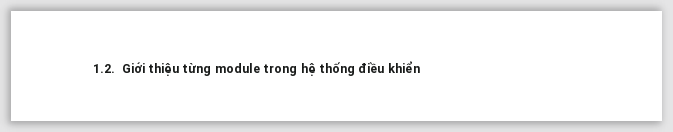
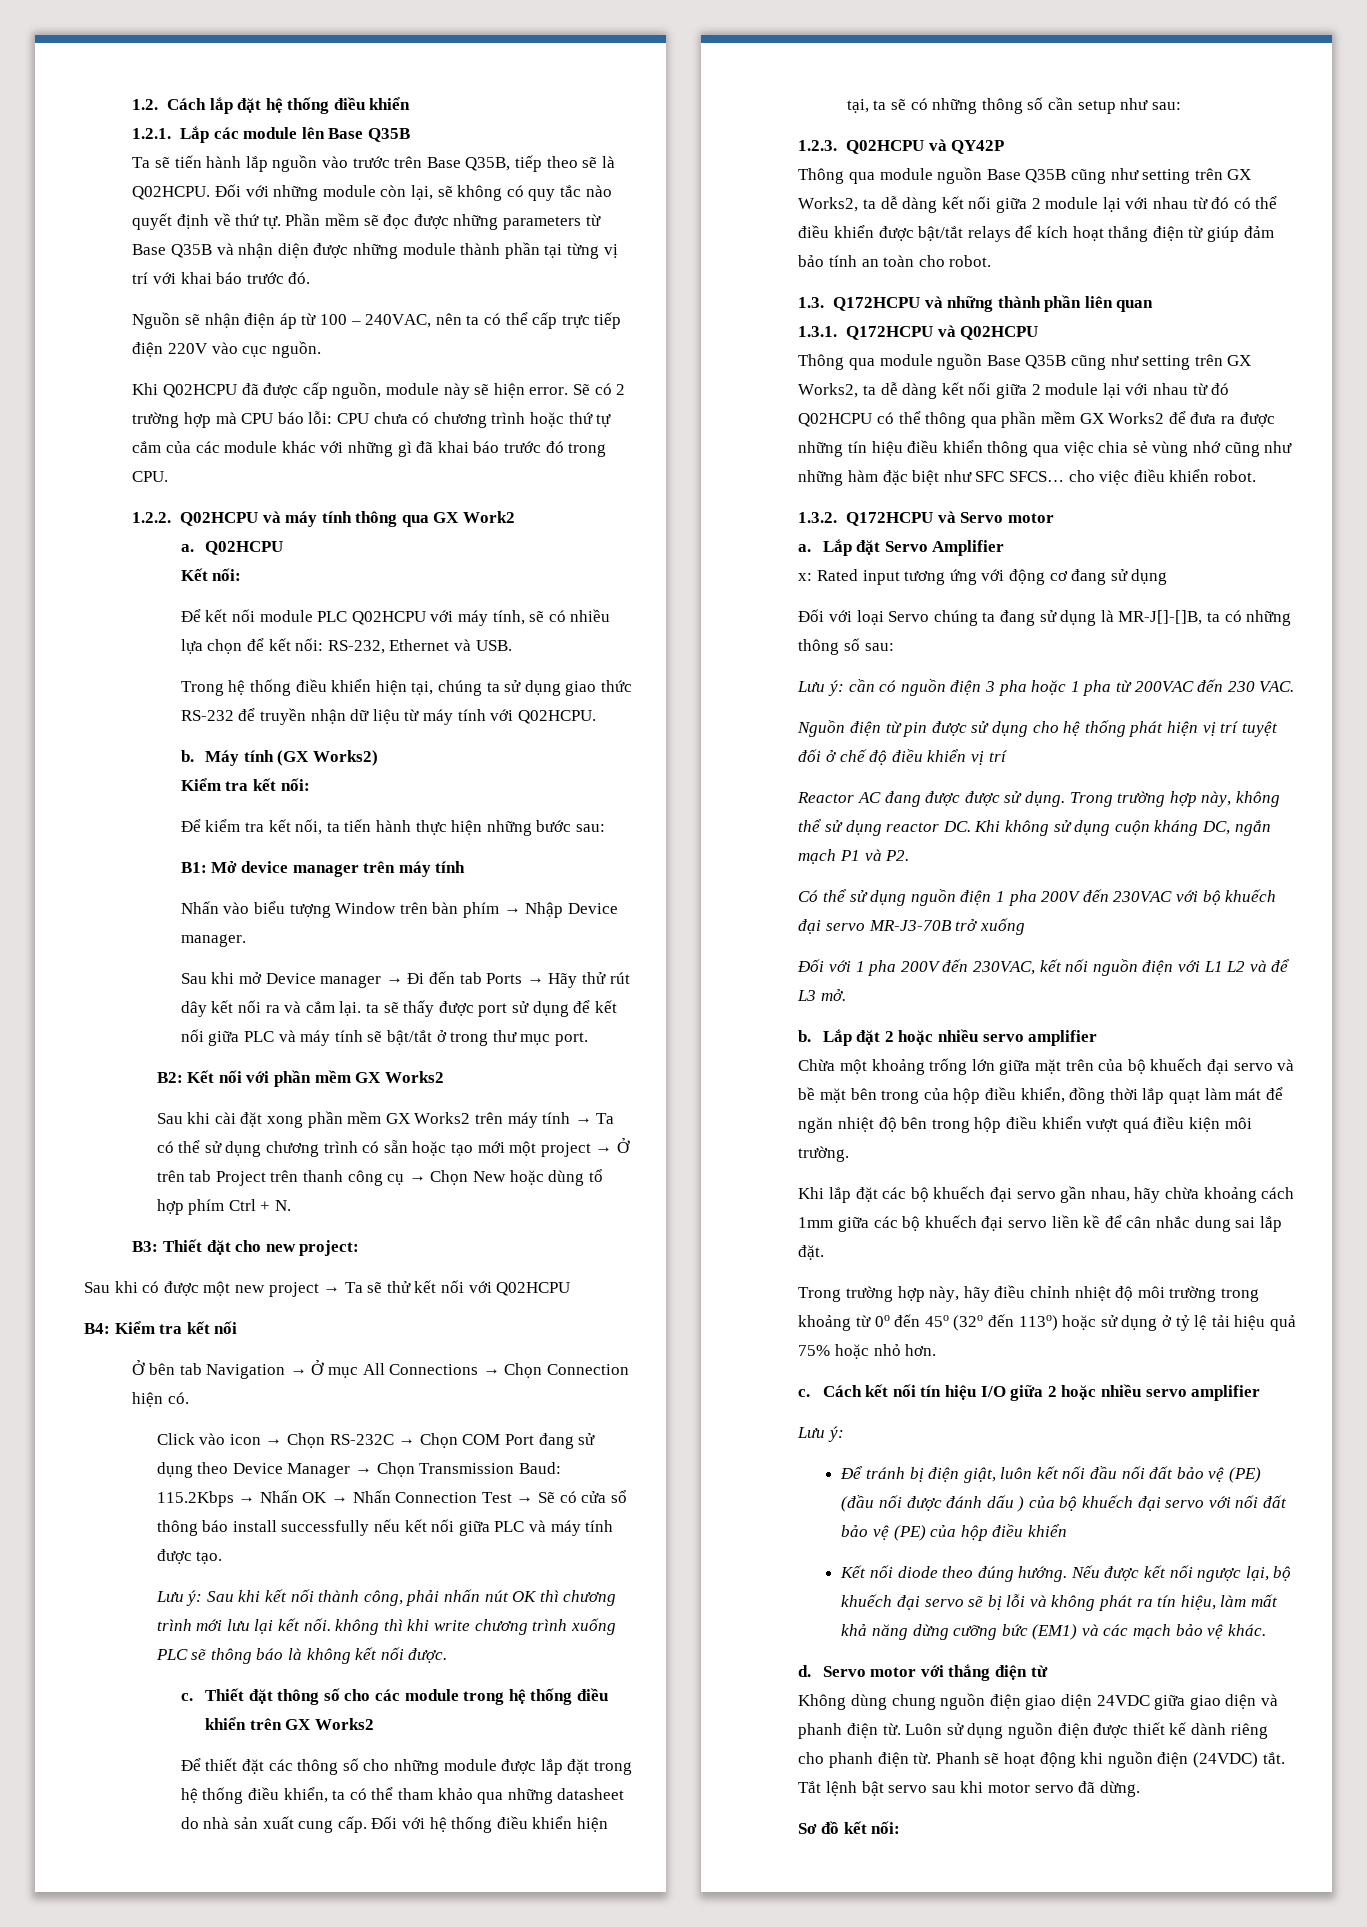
- 1.2. Giới thiệu từng module trong hệ thống điều khiển
+ 1.2. Cách lắp đặt hệ thống điều khiển
+ 1.2.1. Lắp các module lên Base Q35B
+ Ta sẽ tiến hành lắp nguồn vào trước trên Base Q35B, tiếp theo sẽ là Q02HCPU. Đối với những module còn lại, sẽ không có quy tắc nào quyết định về thứ tự. Phần mềm sẽ đọc được những parameters từ Base Q35B và nhận diện được những module thành phần tại từng vị trí với khai báo trước đó.
+ Nguồn sẽ nhận điện áp từ 100 – 240VAC, nên ta có thể cấp trực tiếp điện 220V vào cục nguồn.
+ Khi Q02HCPU đã được cấp nguồn, module này sẽ hiện error. Sẽ có 2 trường hợp mà CPU báo lỗi: CPU chưa có chương trình hoặc thứ tự cắm của các module khác với những gì đã khai báo trước đó trong CPU.
+ 1.2.2. Q02HCPU và máy tính thông qua GX Work2
+ a. Q02HCPU
+ Kết nối:
+ Để kết nối module PLC Q02HCPU với máy tính, sẽ có nhiều lựa chọn để kết nối: RS-232, Ethernet và USB.
+ Trong hệ thống điều khiển hiện tại, chúng ta sử dụng giao thức RS-232 để truyền nhận dữ liệu từ máy tính với Q02HCPU.
+ b. Máy tính (GX Works2)
+ Kiểm tra kết nối:
+ Để kiểm tra kết nối, ta tiến hành thực hiện những bước sau:
+ B1: Mở device manager trên máy tính
+ Nhấn vào biểu tượng Window trên bàn phím → Nhập Device manager.
+ Sau khi mở Device manager → Đi đến tab Ports → Hãy thử rút dây kết nối ra và cắm lại. ta sẽ thấy được port sử dụng để kết nối giữa PLC và máy tính sẽ bật/tắt ở trong thư mục port.
+ B2: Kết nối với phần mềm GX Works2
+ Sau khi cài đặt xong phần mềm GX Works2 trên máy tính → Ta có thể sử dụng chương trình có sẵn hoặc tạo mới một project → Ở trên tab Project trên thanh công cụ → Chọn New hoặc dùng tổ hợp phím Ctrl + N.
+ B3: Thiết đặt cho new project:
+ Sau khi có được một new project → Ta sẽ thử kết nối với Q02HCPU
+ B4: Kiểm tra kết nối
+ Ở bên tab Navigation → Ở mục All Connections → Chọn Connection hiện có.
+ Click vào icon → Chọn RS-232C → Chọn COM Port đang sử dụng theo Device Manager → Chọn Transmission Baud: 115.2Kbps → Nhấn OK → Nhấn Connection Test → Sẽ có cửa sổ thông báo install successfully nếu kết nối giữa PLC và máy tính được tạo.
+ Lưu ý: Sau khi kết nối thành công, phải nhấn nút OK thì chương trình mới lưu lại kết nối. không thì khi write chương trình xuống PLC sẽ thông báo là không kết nối được.
+ c. Thiết đặt thông số cho các module trong hệ thống điều khiển trên GX Works2
+ Để thiết đặt các thông số cho những module được lắp đặt trong hệ thống điều khiển, ta có thể tham khảo qua những datasheet do nhà sản xuất cung cấp. Đối với hệ thống điều khiển hiện tại, ta sẽ có những thông số cần setup như sau:
+ 1.2.3. Q02HCPU và QY42P
+ Thông qua module nguồn Base Q35B cũng như setting trên GX Works2, ta dễ dàng kết nối giữa 2 module lại với nhau từ đó có thể điều khiển được bật/tắt relays để kích hoạt thắng điện từ giúp đảm bảo tính an toàn cho robot.
+ 1.3. Q172HCPU và những thành phần liên quan
+ 1.3.1. Q172HCPU và Q02HCPU
+ Thông qua module nguồn Base Q35B cũng như setting trên GX Works2, ta dễ dàng kết nối giữa 2 module lại với nhau từ đó Q02HCPU có thể thông qua phần mềm GX Works2 để đưa ra được những tín hiệu điều khiển thông qua việc chia sẻ vùng nhớ cũng như những hàm đặc biệt như SFC SFCS… cho việc điều khiển robot.
+ 1.3.2. Q172HCPU và Servo motor
+ a. Lắp đặt Servo Amplifier
+ x: Rated input tương ứng với động cơ đang sử dụng
+ Đối với loại Servo chúng ta đang sử dụng là MR-J[]-[]B, ta có những thông số sau:
+ Lưu ý: cần có nguồn điện 3 pha hoặc 1 pha từ 200VAC đến 230 VAC.
+ Nguồn điện từ pin được sử dụng cho hệ thống phát hiện vị trí tuyệt đối ở chế độ điều khiển vị trí
+ Reactor AC đang được được sử dụng. Trong trường hợp này, không thể sử dụng reactor DC. Khi không sử dụng cuộn kháng DC, ngắn mạch P1 và P2.
+ Có thể sử dụng nguồn điện 1 pha 200V đến 230VAC với bộ khuếch đại servo MR-J3-70B trở xuống
+ Đối với 1 pha 200V đến 230VAC, kết nối nguồn điện với L1 L2 và để L3 mở.
+ b. Lắp đặt 2 hoặc nhiều servo amplifier
+ Chừa một khoảng trống lớn giữa mặt trên của bộ khuếch đại servo và bề mặt bên trong của hộp điều khiển, đồng thời lắp quạt làm mát để ngăn nhiệt độ bên trong hộp điều khiển vượt quá điều kiện môi trường.
+ Khi lắp đặt các bộ khuếch đại servo gần nhau, hãy chừa khoảng cách 1mm giữa các bộ khuếch đại servo liền kề để cân nhắc dung sai lắp đặt.
+ Trong trường hợp này, hãy điều chỉnh nhiệt độ môi trường trong khoảng từ 0o đến 45o (32o đến 113o) hoặc sử dụng ở tỷ lệ tải hiệu quả 75% hoặc nhỏ hơn.
+ c. Cách kết nối tín hiệu I/O giữa 2 hoặc nhiều servo amplifier
+ Lưu ý:
+ Để tránh bị điện giật, luôn kết nối đầu nối đất bảo vệ (PE) (đầu nối được đánh dấu ) của bộ khuếch đại servo với nối đất bảo vệ (PE) của hộp điều khiển
+ Kết nối diode theo đúng hướng. Nếu được kết nối ngược lại, bộ khuếch đại servo sẽ bị lỗi và không phát ra tín hiệu, làm mất khả năng dừng cưỡng bức (EM1) và các mạch bảo vệ khác.
+ d. Servo motor với thắng điện từ
+ Không dùng chung nguồn điện giao diện 24VDC giữa giao diện và phanh điện từ. Luôn sử dụng nguồn điện được thiết kế dành riêng cho phanh điện từ. Phanh sẽ hoạt động khi nguồn điện (24VDC) tắt. Tắt lệnh bật servo sau khi motor servo đã dừng.
+ Sơ đồ kết nối:

